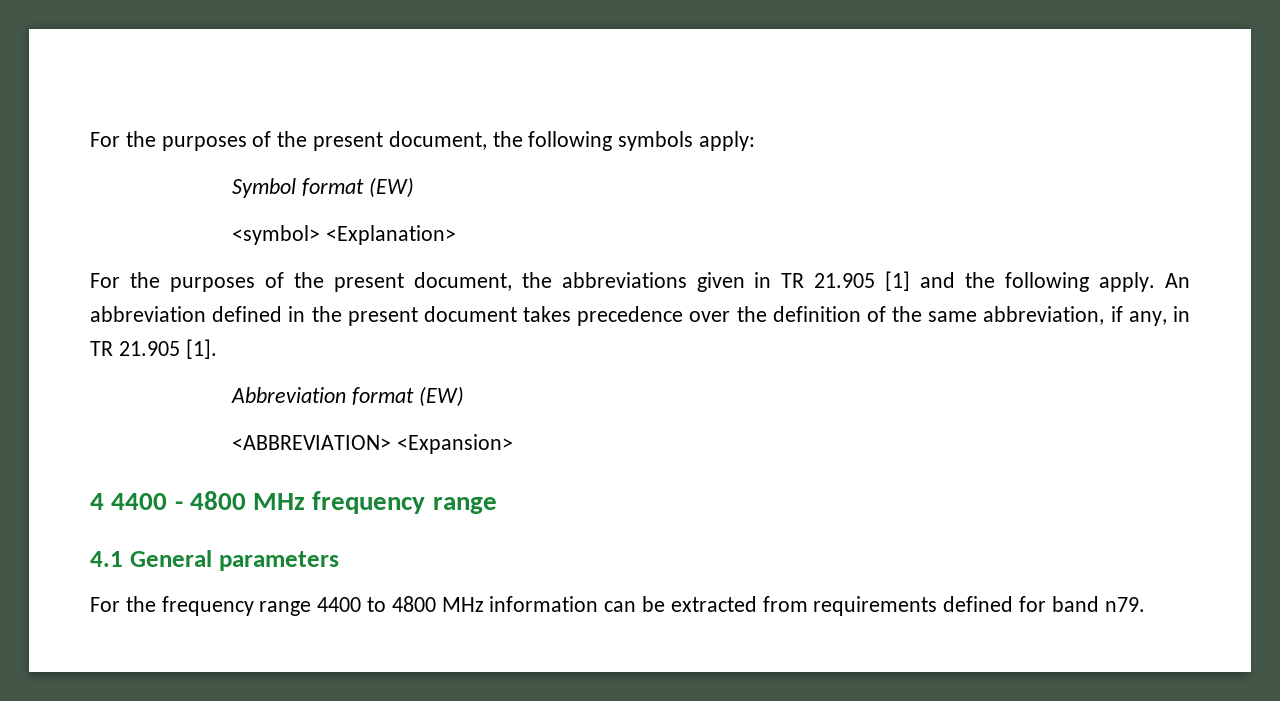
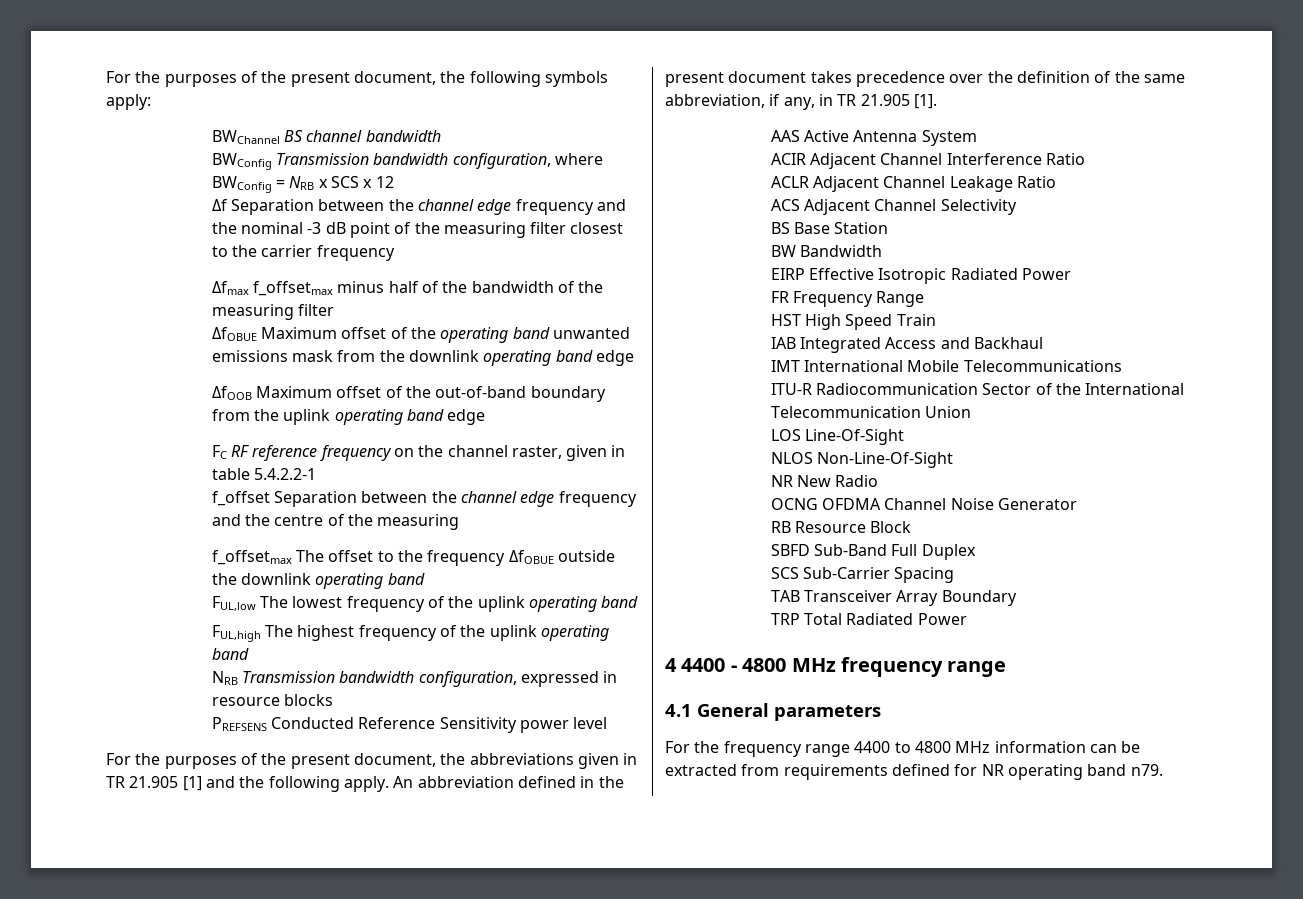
- Symbol format (EW)
- <symbol> <Explanation>
+ BWChannel BS channel bandwidth
+ BWConfig Transmission bandwidth configuration, where BWConfig = NRB x SCS x 12
+ Δf Separation between the channel edge frequency and the nominal -3 dB point of the measuring filter closest to the carrier frequency
+ Δfmax f_offsetmax minus half of the bandwidth of the measuring filter
+ ΔfOBUE Maximum offset of the operating band unwanted emissions mask from the downlink operating band edge
+ ΔfOOB Maximum offset of the out-of-band boundary from the uplink operating band edge
+ FC RF reference frequency on the channel raster, given in table 5.4.2.2-1
+ f_offset Separation between the channel edge frequency and the centre of the measuring
+ f_offsetmax The offset to the frequency ΔfOBUE outside the downlink operating band
+ FUL,low The lowest frequency of the uplink operating band
+ FUL,high The highest frequency of the uplink operating band
+ NRB Transmission bandwidth configuration, expressed in resource blocks
+ PREFSENS Conducted Reference Sensitivity power level
- Abbreviation format (EW)
- <ABBREVIATION> <Expansion>
+ AAS Active Antenna System
+ ACIR Adjacent Channel Interference Ratio
+ ACLR Adjacent Channel Leakage Ratio
+ ACS Adjacent Channel Selectivity
+ BS Base Station
+ BW Bandwidth
+ EIRP Effective Isotropic Radiated Power
+ FR Frequency Range
+ HST High Speed Train
+ IAB Integrated Access and Backhaul
+ IMT International Mobile Telecommunications
+ ITU-R Radiocommunication Sector of the International Telecommunication Union
+ LOS Line-Of-Sight
+ NLOS Non-Line-Of-Sight
+ NR New Radio
+ OCNG OFDMA Channel Noise Generator
+ RB Resource Block
+ SBFD Sub-Band Full Duplex
+ SCS Sub-Carrier Spacing
+ TAB Transceiver Array Boundary
+ TRP Total Radiated Power
- For the frequency range 4400 to 4800 MHz information can be extracted from requirements defined for band n79.
+ For the frequency range 4400 to 4800 MHz information can be extracted from requirements defined for NR operating band n79.

